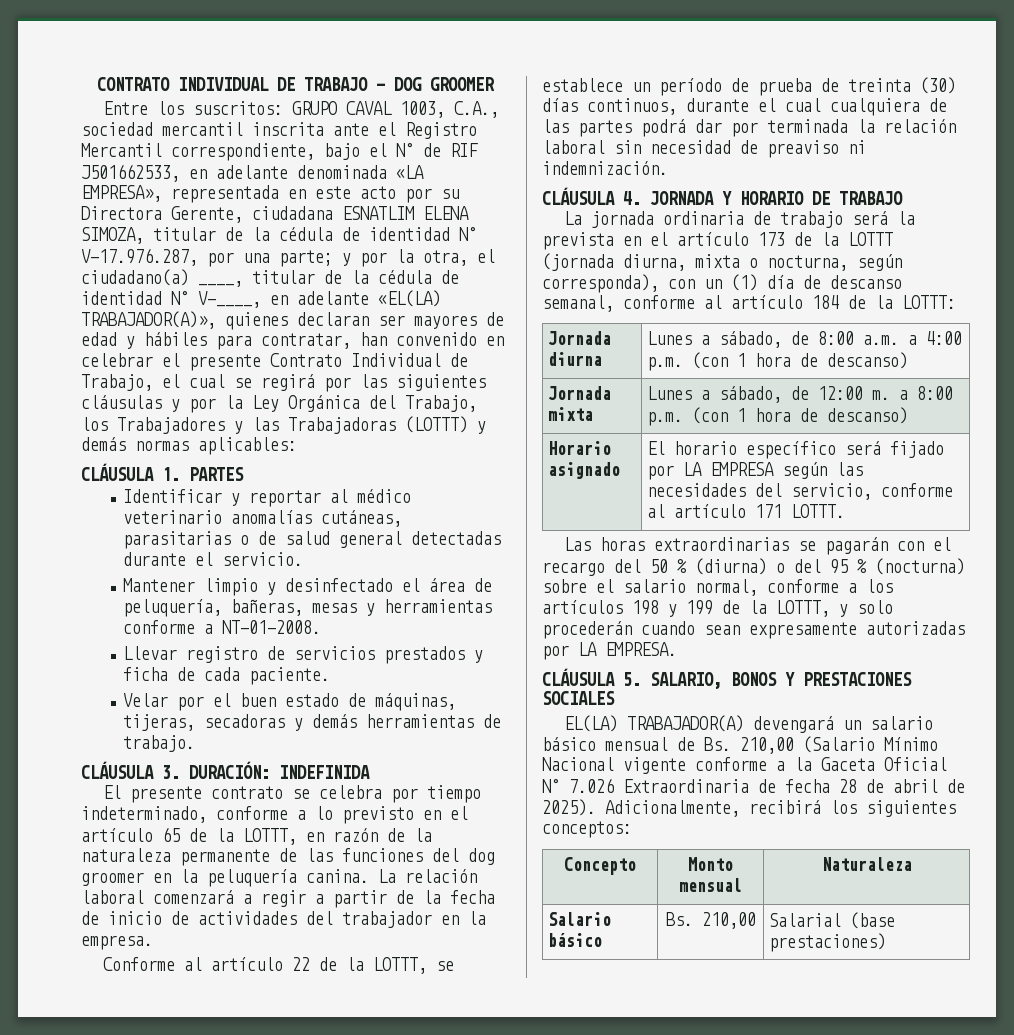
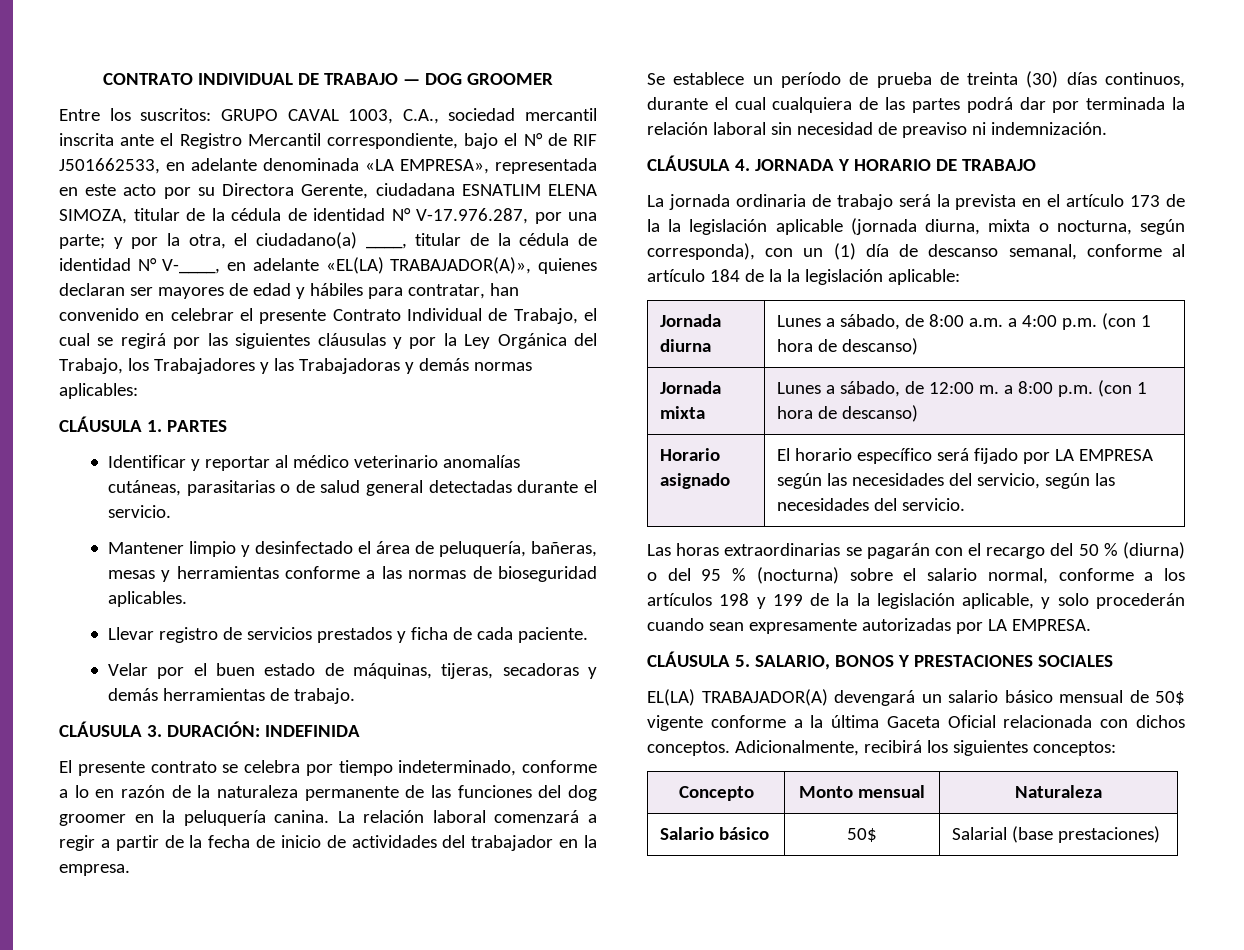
- y por la otra, el ciudadano(a) ____, titular de la cédula de identidad N° V-____, en adelante «EL(LA) TRABAJADOR(A)», quienes declaran ser mayores de edad y hábiles para contratar, han convenido en celebrar el presente Contrato Individual de Trabajo, el cual se regirá por las siguientes cláusulas y por la Ley Orgánica del Trabajo, los Trabajadores y las Trabajadoras (LOTTT) y demás normas aplicables:
+ y por la otra, el ciudadano(a) ____, titular de la cédula de identidad N° V-____, en adelante «EL(LA) TRABAJADOR(A)», quienes declaran ser mayores de edad y hábiles para contratar, han convenido en celebrar el presente Contrato Individual de Trabajo, el cual se regirá por las siguientes cláusulas y por la Ley Orgánica del Trabajo, los Trabajadores y las Trabajadoras y demás normas aplicables:
- Mantener limpio y desinfectado el área de peluquería, bañeras, mesas y herramientas conforme a NT-01-2008.
+ Mantener limpio y desinfectado el área de peluquería, bañeras, mesas y herramientas conforme a las normas de bioseguridad aplicables.
- El presente contrato se celebra por tiempo indeterminado, conforme a lo previsto en el artículo 65 de la LOTTT, en razón de la naturaleza permanente de las funciones del dog groomer en la peluquería canina.
+ El presente contrato se celebra por tiempo indeterminado, conforme a lo en razón de la naturaleza permanente de las funciones del dog groomer en la peluquería canina.
- Conforme al artículo 22 de la LOTTT, se establece un período de prueba de treinta (30) días continuos, durante el cual cualquiera de las partes podrá dar por terminada la relación laboral sin necesidad de preaviso ni indemnización.
+ Se establece un período de prueba de treinta (30) días continuos, durante el cual cualquiera de las partes podrá dar por terminada la relación laboral sin necesidad de preaviso ni indemnización.
- La jornada ordinaria de trabajo será la prevista en el artículo 173 de la LOTTT (jornada diurna, mixta o nocturna, según corresponda), con un (1) día de descanso semanal, conforme al artículo 184 de la LOTTT:
+ La jornada ordinaria de trabajo será la prevista en el artículo 173 de la la legislación aplicable (jornada diurna, mixta o nocturna, según corresponda), con un (1) día de descanso semanal, conforme al artículo 184 de la la legislación aplicable:
- Horario asignado | El horario específico será fijado por LA EMPRESA según las necesidades del servicio, conforme al artículo 171 LOTTT.
+ Horario asignado | El horario específico será fijado por LA EMPRESA según las necesidades del servicio, según las necesidades del servicio.
- Las horas extraordinarias se pagarán con el recargo del 50 % (diurna) o del 95 % (nocturna) sobre el salario normal, conforme a los artículos 198 y 199 de la LOTTT, y solo procederán cuando sean expresamente autorizadas por LA EMPRESA.
+ Las horas extraordinarias se pagarán con el recargo del 50 % (diurna) o del 95 % (nocturna) sobre el salario normal, conforme a los artículos 198 y 199 de la la legislación aplicable, y solo procederán cuando sean expresamente autorizadas por LA EMPRESA.
- EL(LA) TRABAJADOR(A) devengará un salario básico mensual de Bs. 210,00 (Salario Mínimo Nacional vigente conforme a la Gaceta Oficial N° 7.026 Extraordinaria de fecha 28 de abril de 2025).
+ EL(LA) TRABAJADOR(A) devengará un salario básico mensual de 50$ vigente conforme a la última Gaceta Oficial relacionada con dichos conceptos.
- Salario básico | Bs. 210,00 | Salarial (base prestaciones)
+ Salario básico | 50$ | Salarial (base prestaciones)

